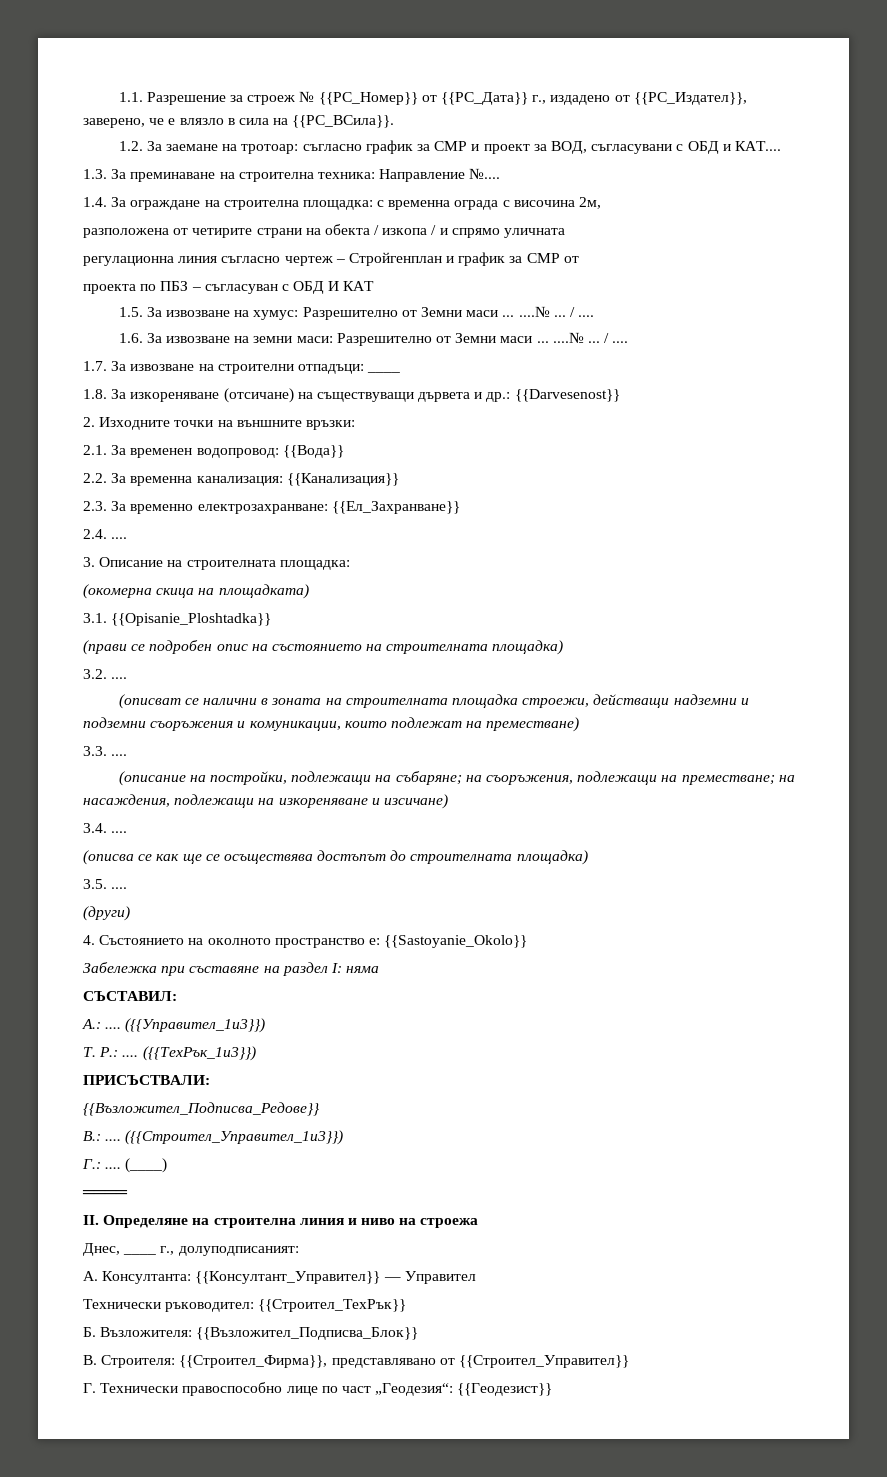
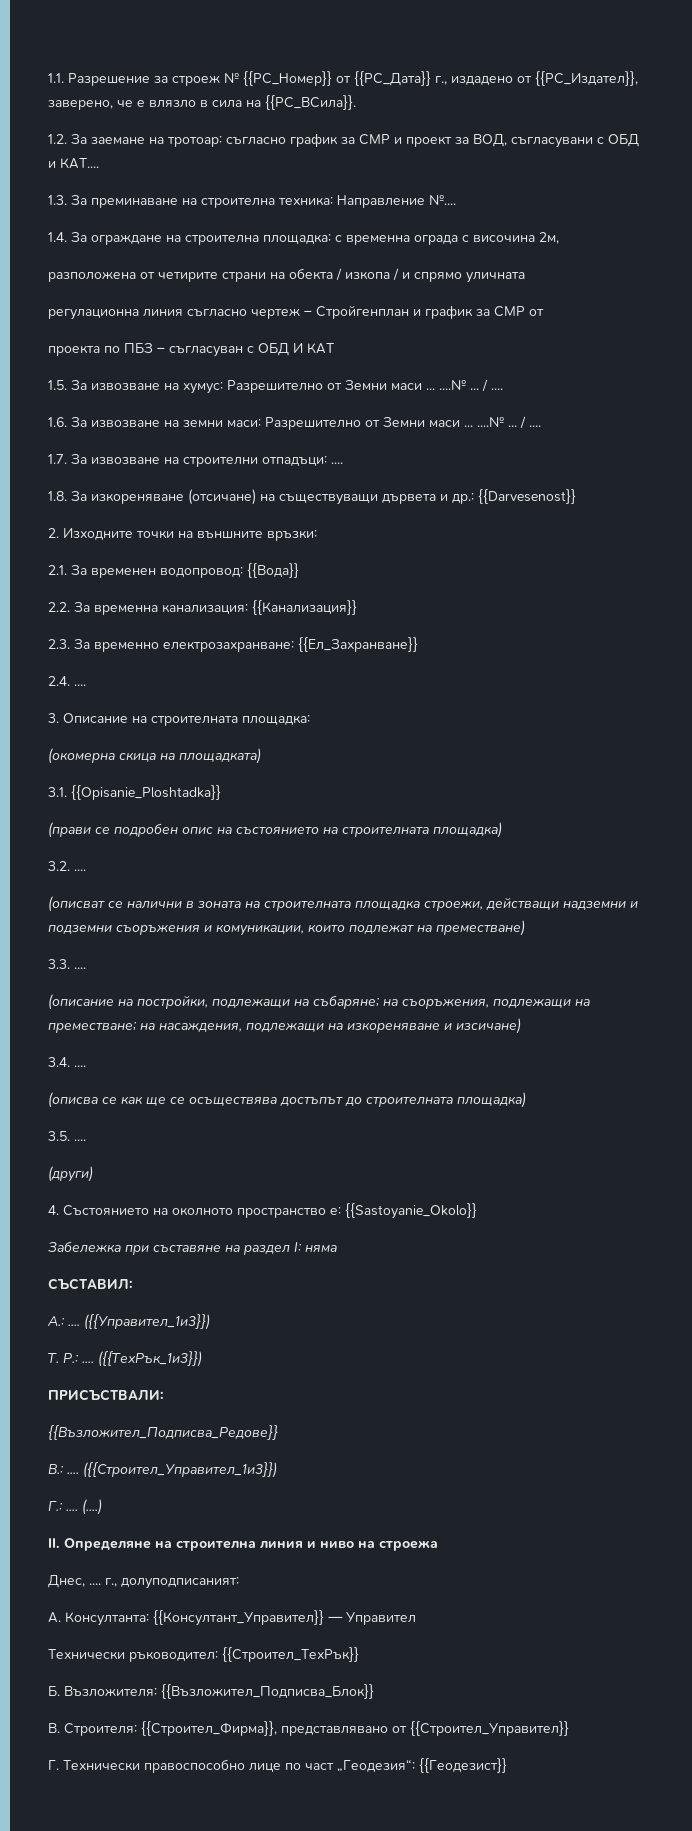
- 1.7. За извозване на строителни отпадъци: ____
+ 1.7. За извозване на строителни отпадъци: ....
- (____)
- ════
+ (....)
- Днес, ____ г., долуподписаният:
+ Днес, .... г., долуподписаният:

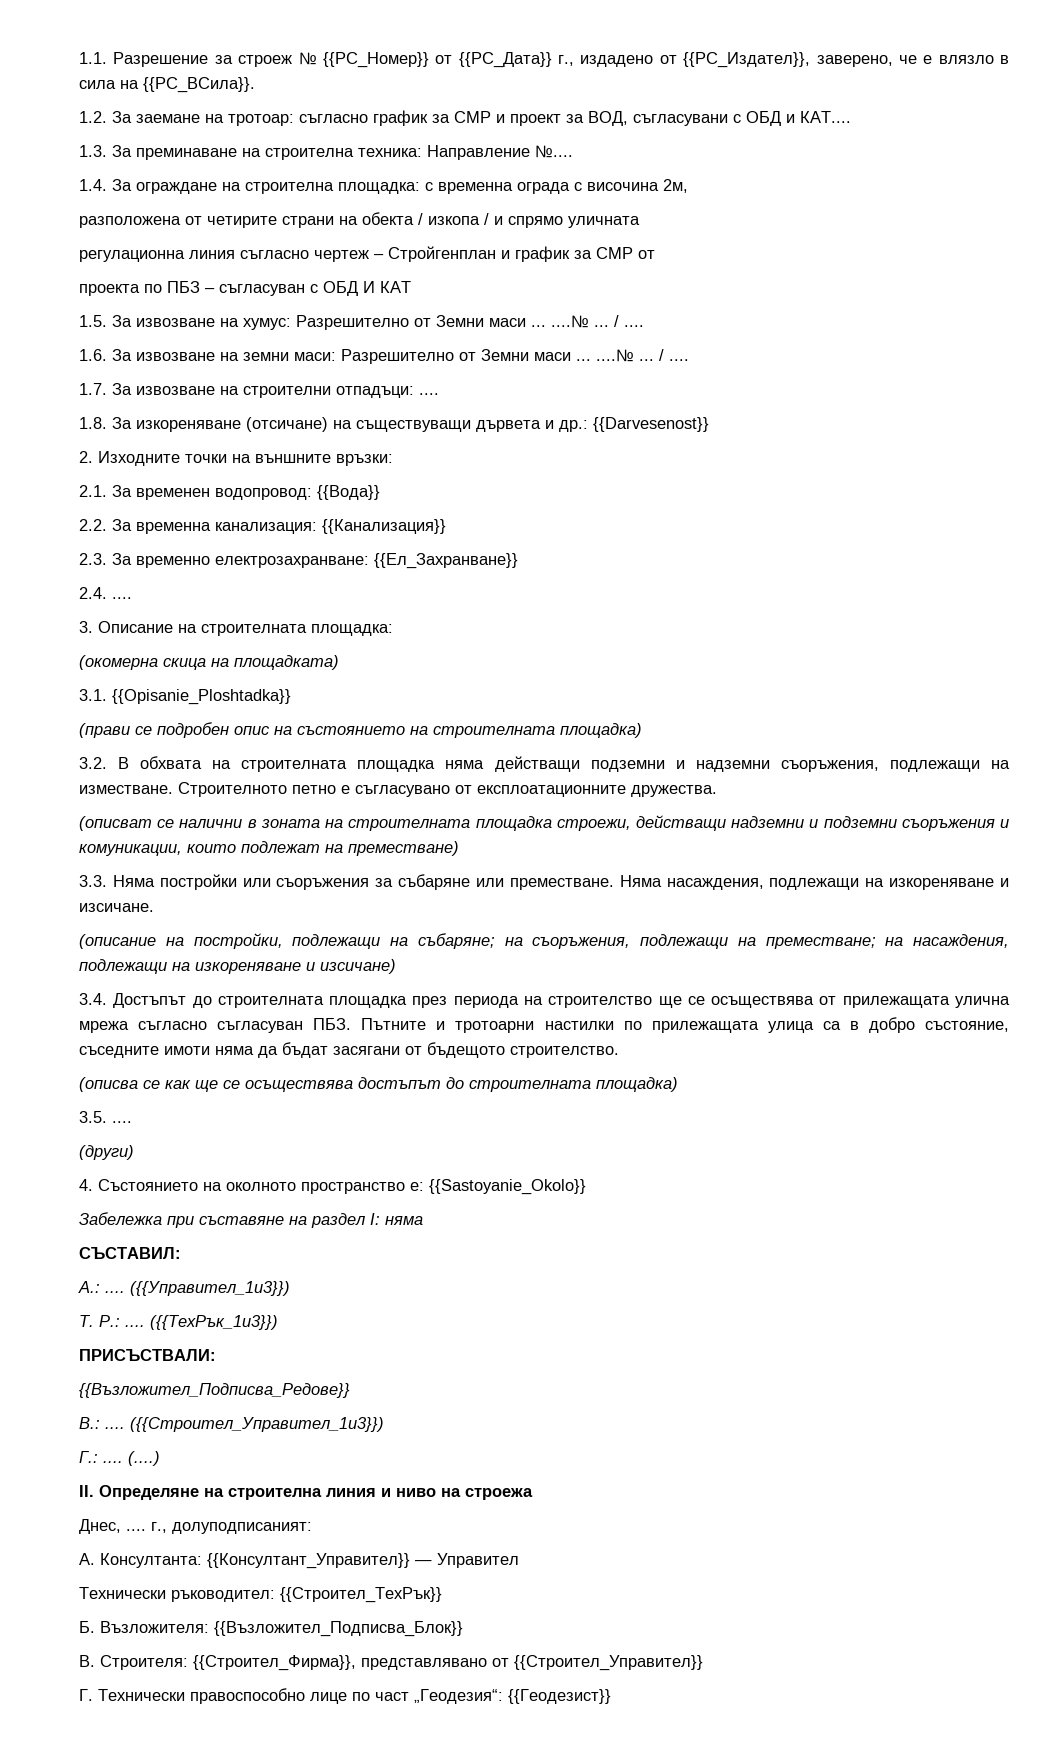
- 3.2. ....
+ 3.2. В обхвата на строителната площадка няма действащи подземни и надземни съоръжения, подлежащи на изместване. Строителното петно е съгласувано от експлоатационните дружества.
- 3.3. ....
+ 3.3. Няма постройки или съоръжения за събаряне или преместване. Няма насаждения, подлежащи на изкореняване и изсичане.
- 3.4. ....
+ 3.4. Достъпът до строителната площадка през периода на строителство ще се осъществява от прилежащата улична мрежа съгласно съгласуван ПБЗ. Пътните и тротоарни настилки по прилежащата улица са в добро състояние, съседните имоти няма да бъдат засягани от бъдещото строителство.

